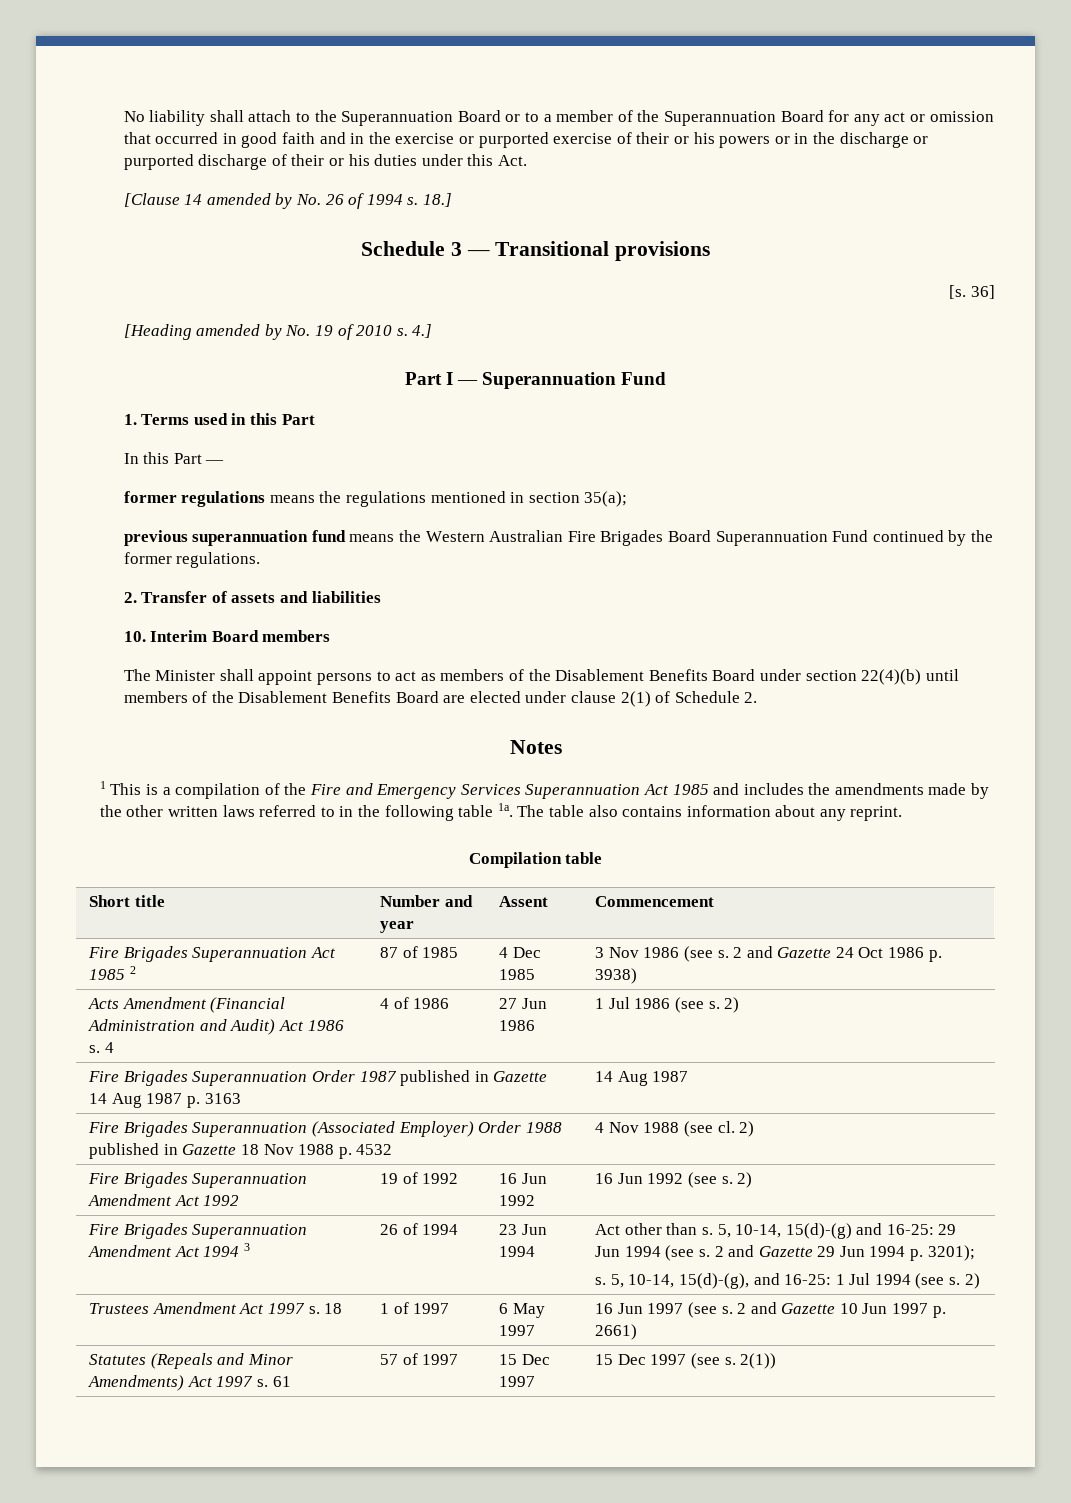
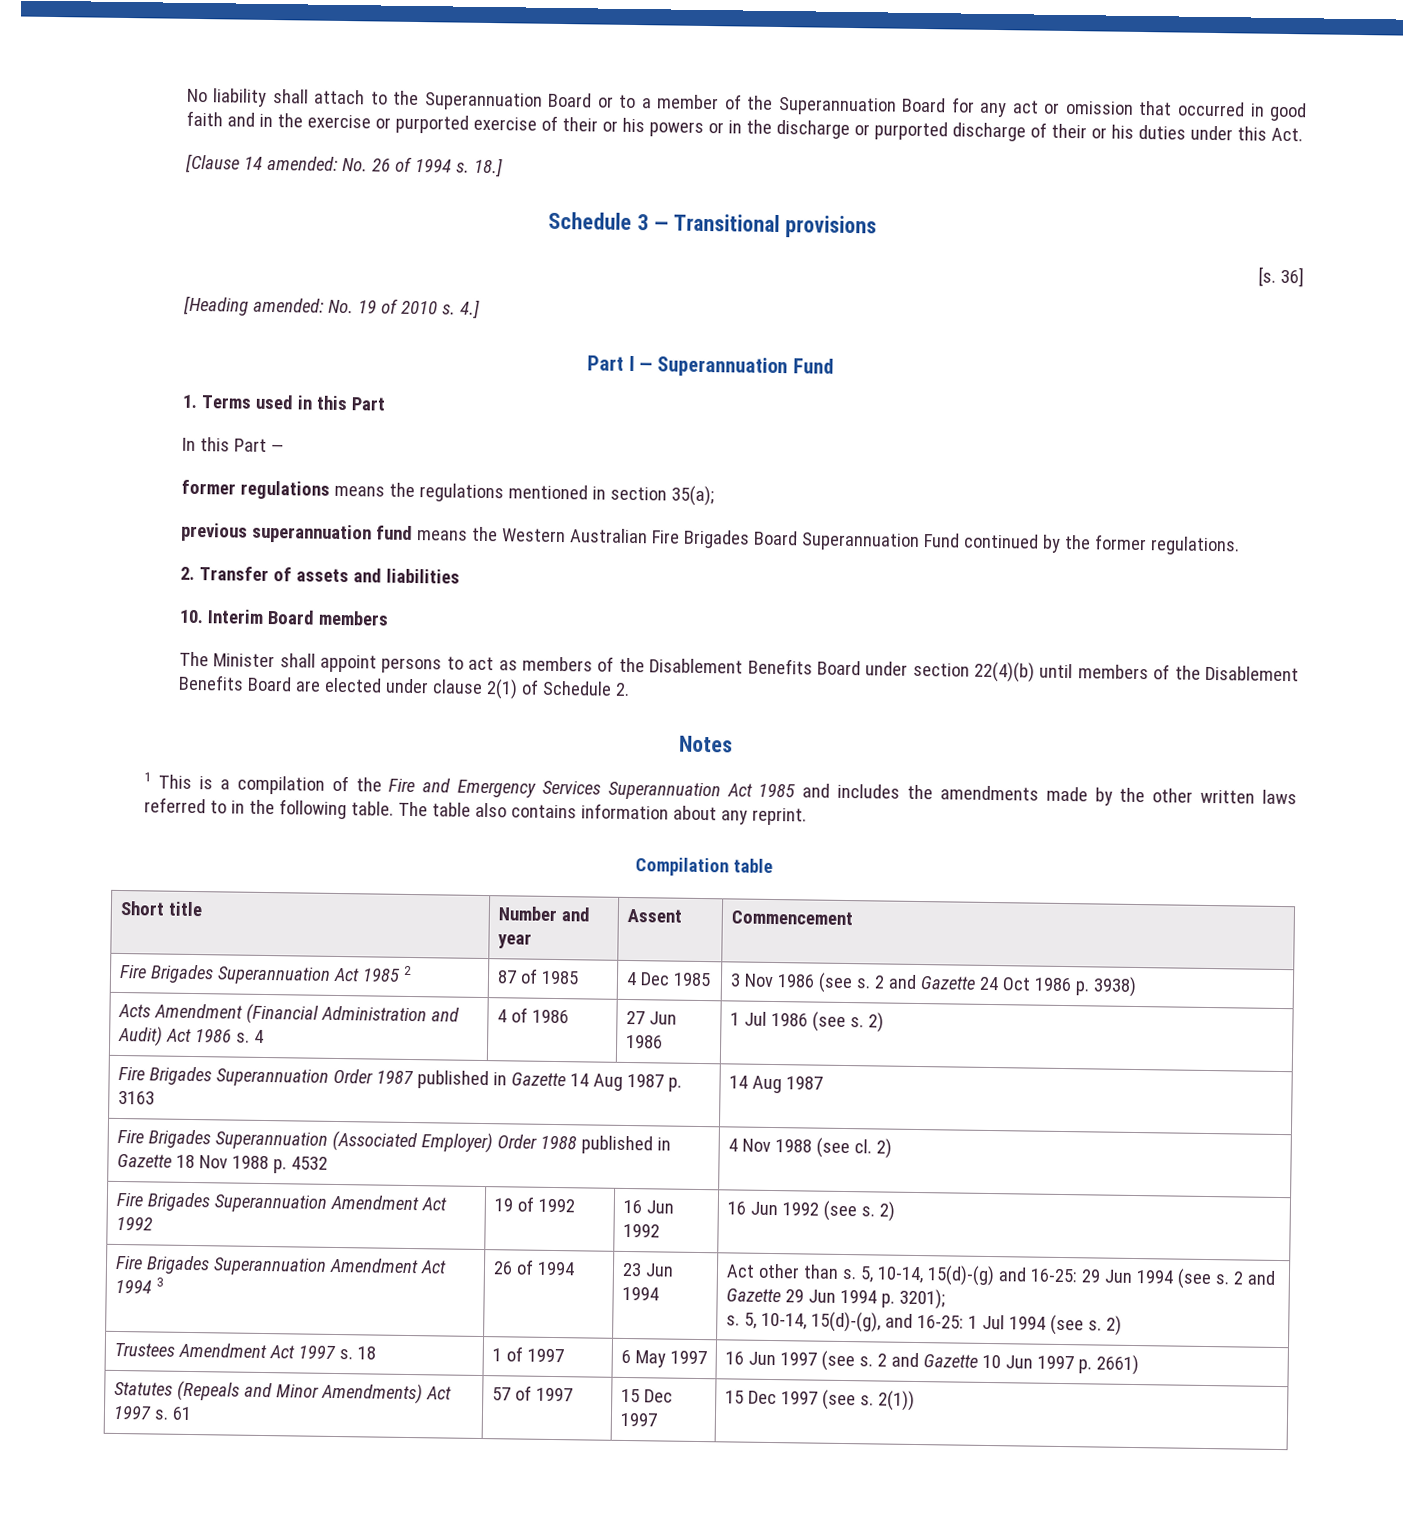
- [Clause 14 amended by No. 26 of 1994 s.
+ [Clause 14 amended: No. 26 of 1994 s.
- [Heading amended by No. 19 of 2010 s.
+ [Heading amended: No. 19 of 2010 s.
- 1 This is a compilation of the Fire and Emergency Services Superannuation Act 1985 and includes the amendments made by the other written laws referred to in the following table 1a.
+ 1 This is a compilation of the Fire and Emergency Services Superannuation Act 1985 and includes the amendments made by the other written laws referred to in the following table.

